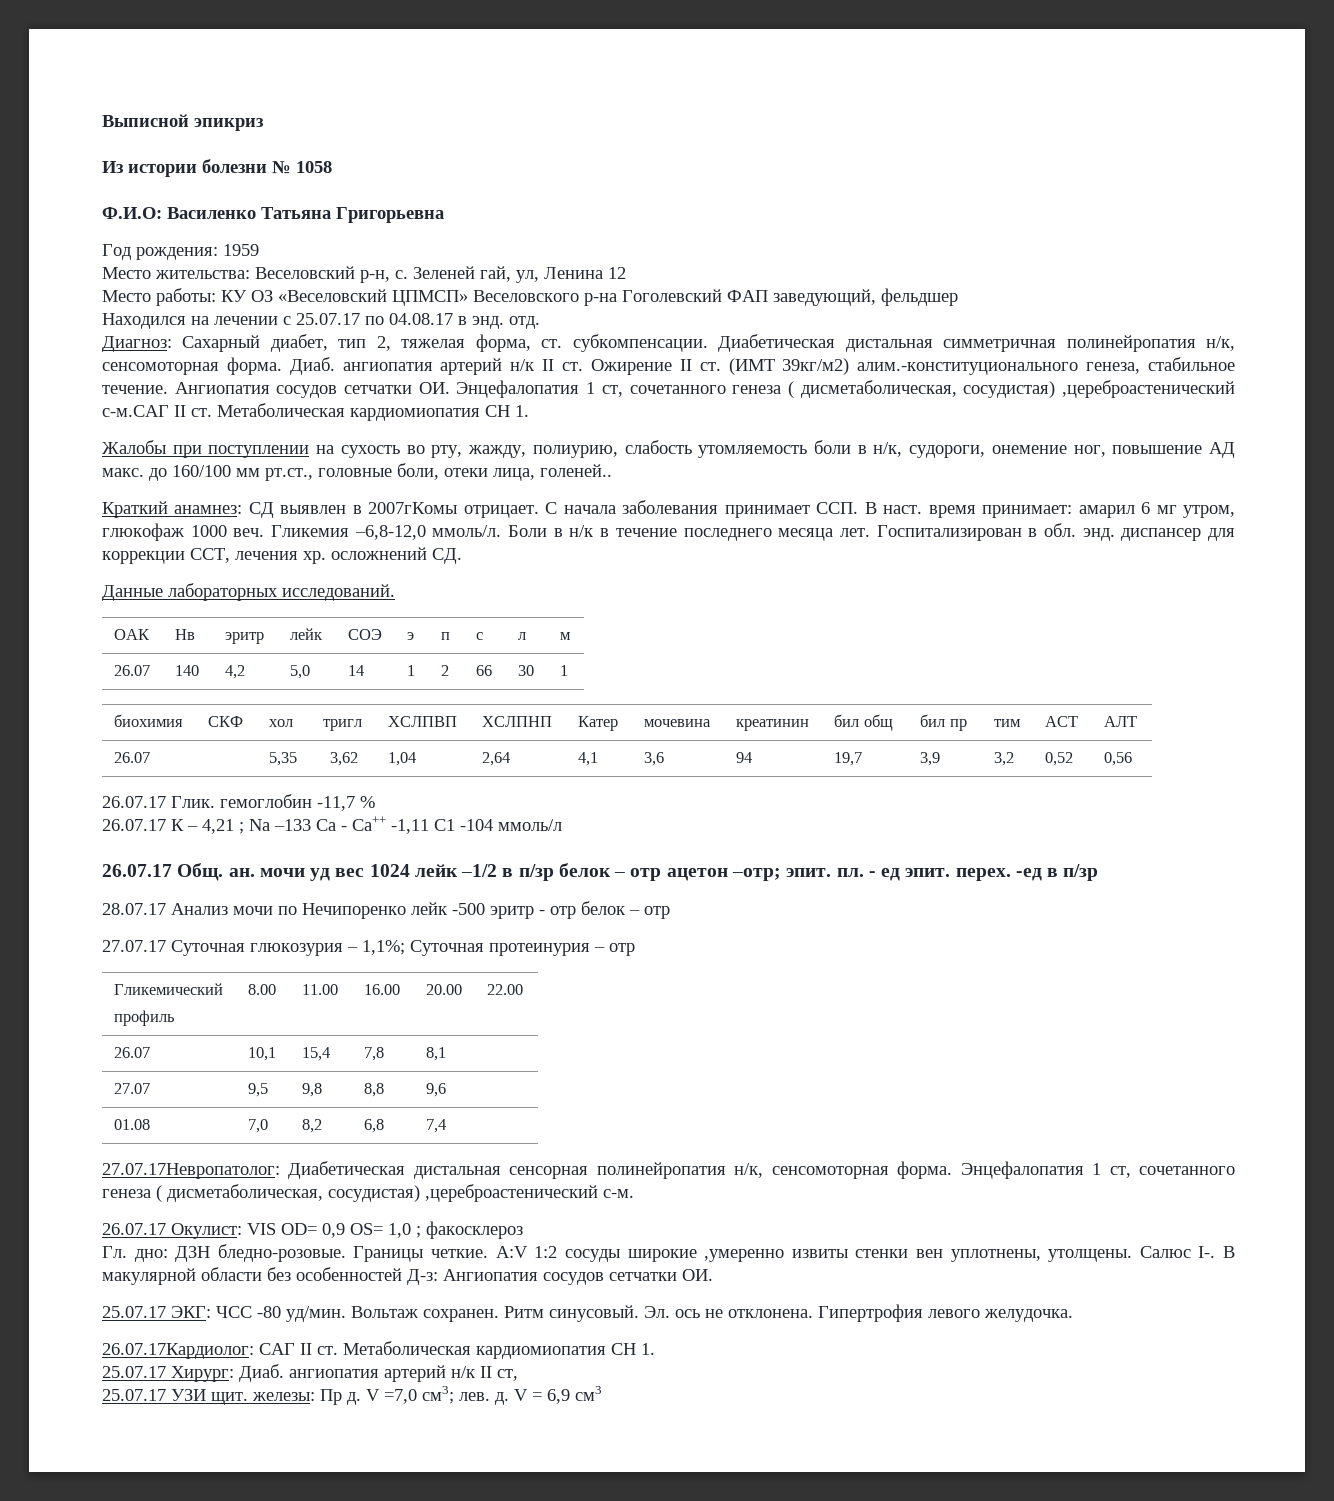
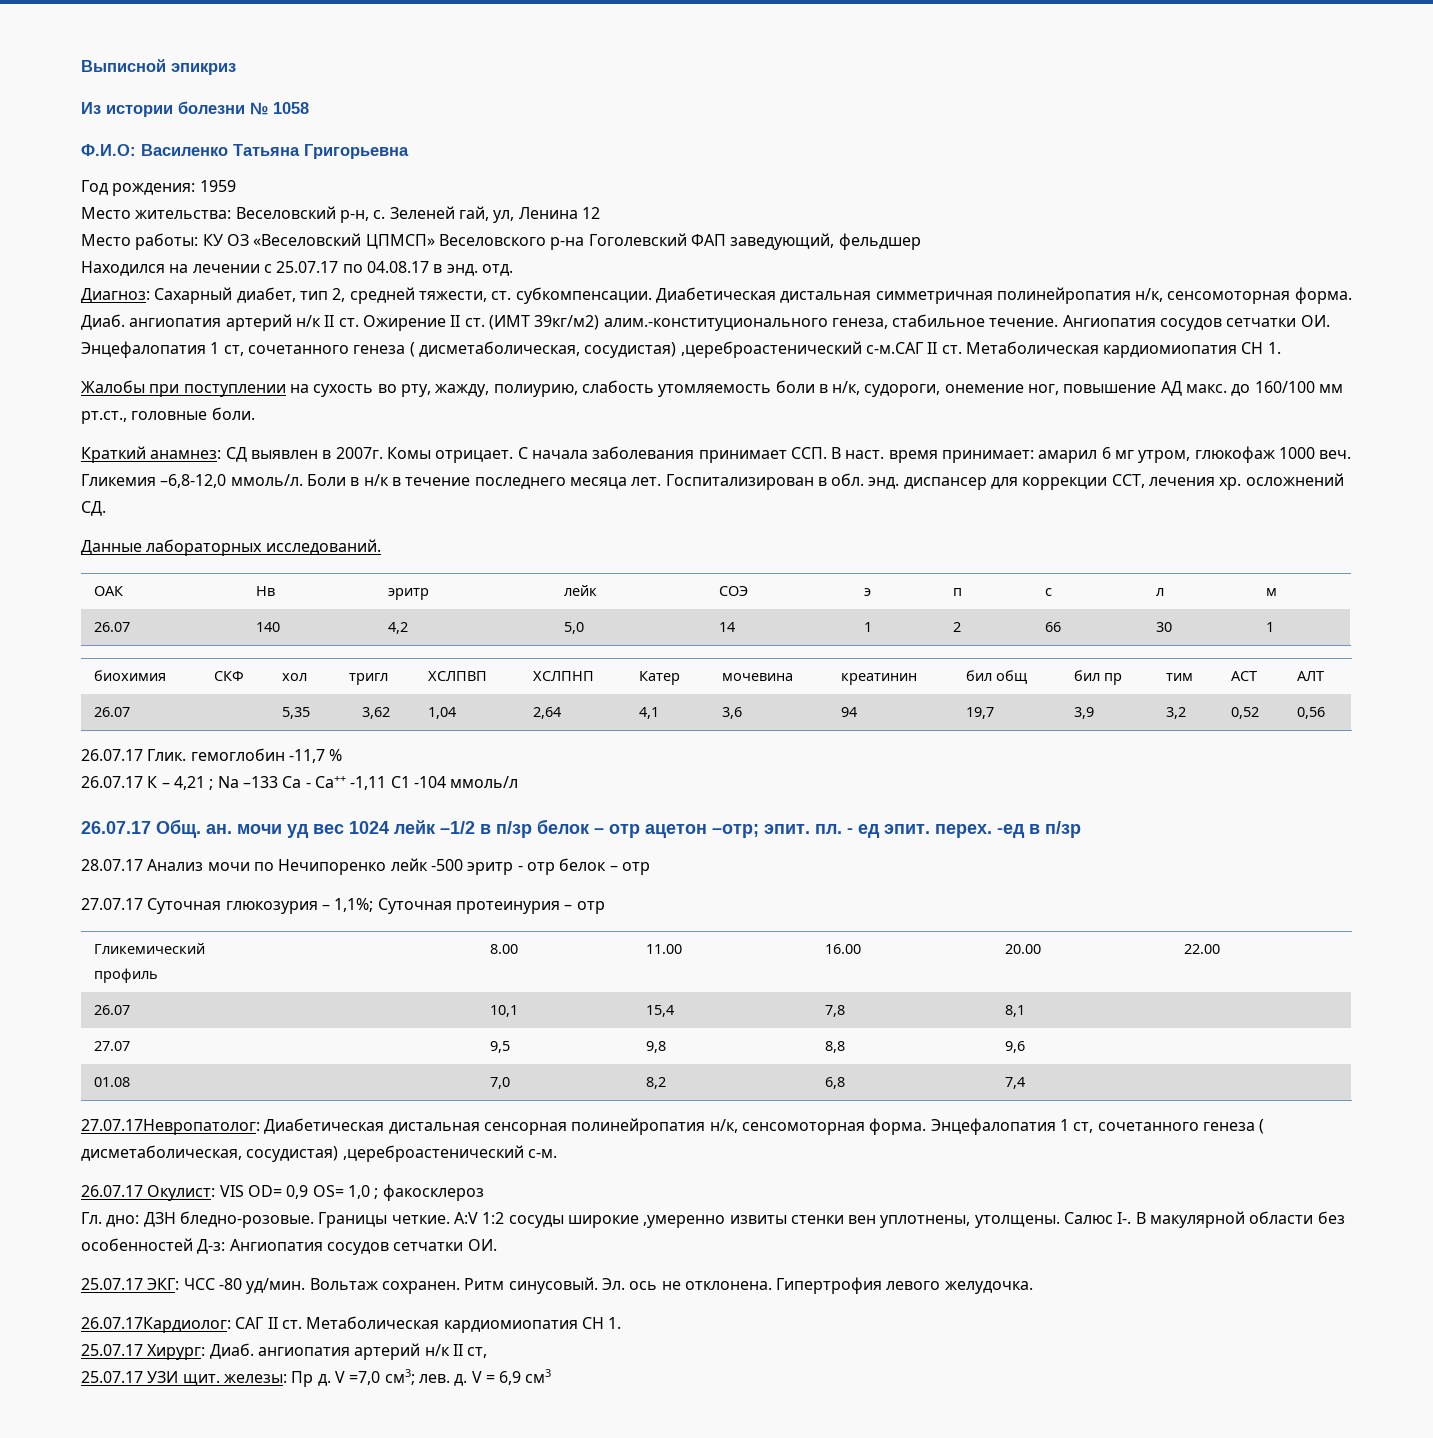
- Диагноз: Сахарный диабет, тип 2, тяжелая форма, ст. субкомпенсации.
+ Диагноз: Сахарный диабет, тип 2, средней тяжести, ст. субкомпенсации.
- Жалобы при поступлении на сухость во рту, жажду, полиурию, слабость утомляемость боли в н/к, судороги, онемение ног, повышение АД макс. до 160/100 мм рт.ст., головные боли, отеки лица, голеней..
+ Жалобы при поступлении на сухость во рту, жажду, полиурию, слабость утомляемость боли в н/к, судороги, онемение ног, повышение АД макс. до 160/100 мм рт.ст., головные боли.
- Краткий анамнез: СД выявлен в 2007гКомы отрицает.
+ Краткий анамнез: СД выявлен в 2007г. Комы отрицает.

